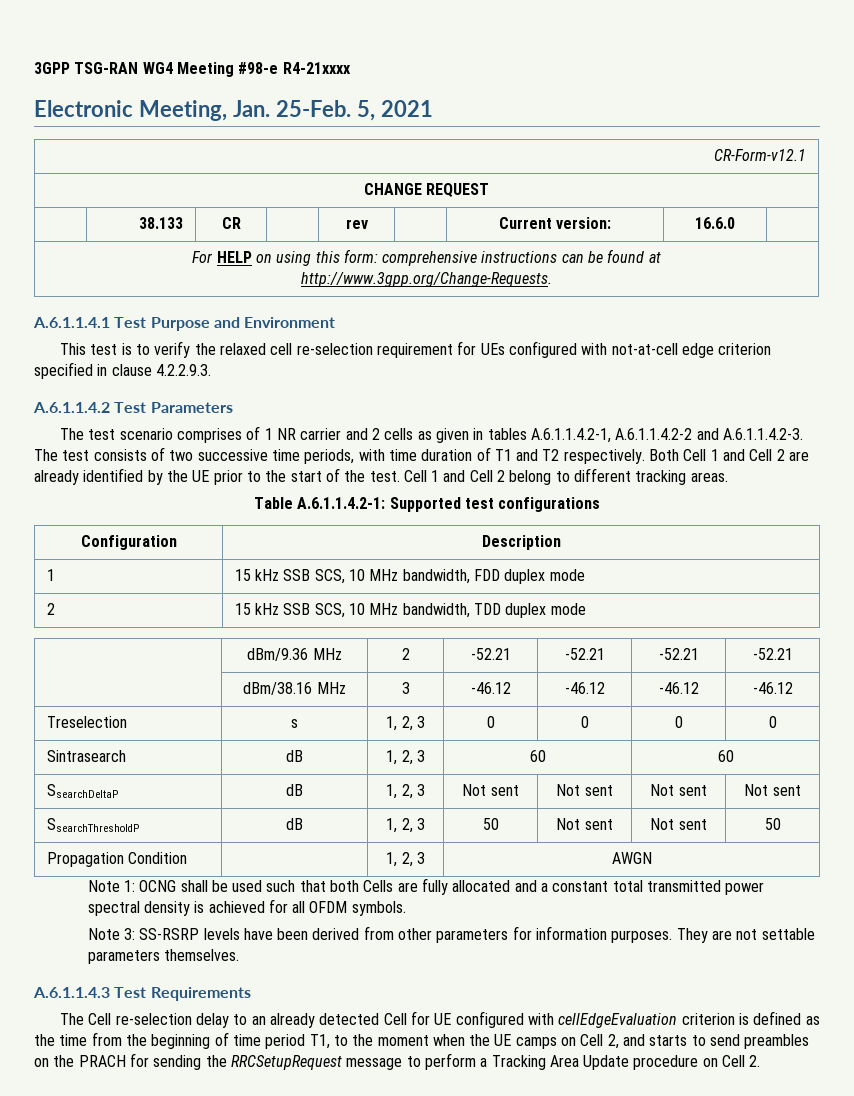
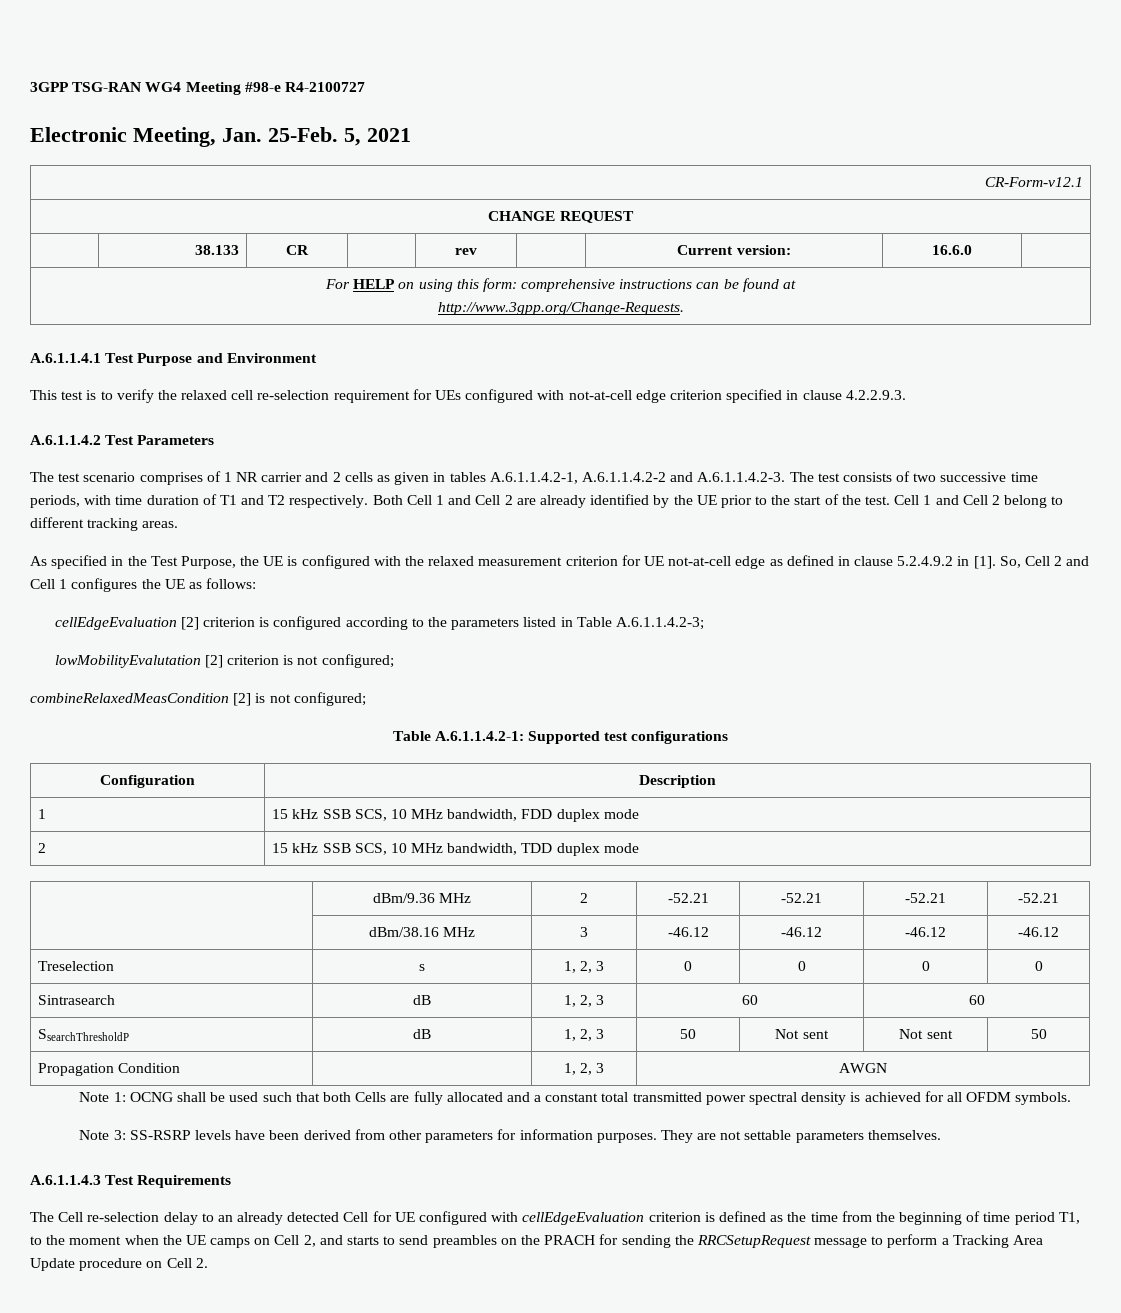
- 3GPP TSG-RAN WG4 Meeting #98-e R4-21xxxx
+ 3GPP TSG-RAN WG4 Meeting #98-e R4-2100727
+ As specified in the Test Purpose, the UE is configured with the relaxed measurement criterion for UE not-at-cell edge as defined in clause 5.2.4.9.2 in [1]. So, Cell 2 and Cell 1 configures the UE as follows:
+ cellEdgeEvaluation [2] criterion is configured according to the parameters listed in Table A.6.1.1.4.2-3;
+ lowMobilityEvalutation [2] criterion is not configured;
+ combineRelaxedMeasCondition [2] is not configured;
- SsearchDeltaP | dB | 1, 2, 3 | Not sent | Not sent | Not sent | Not sent

